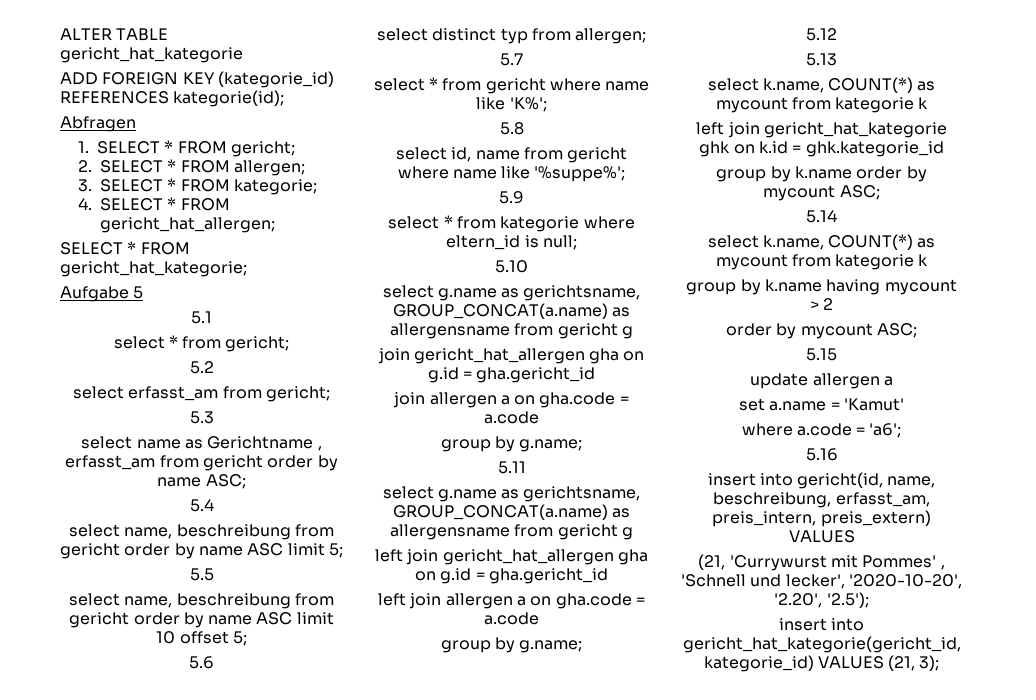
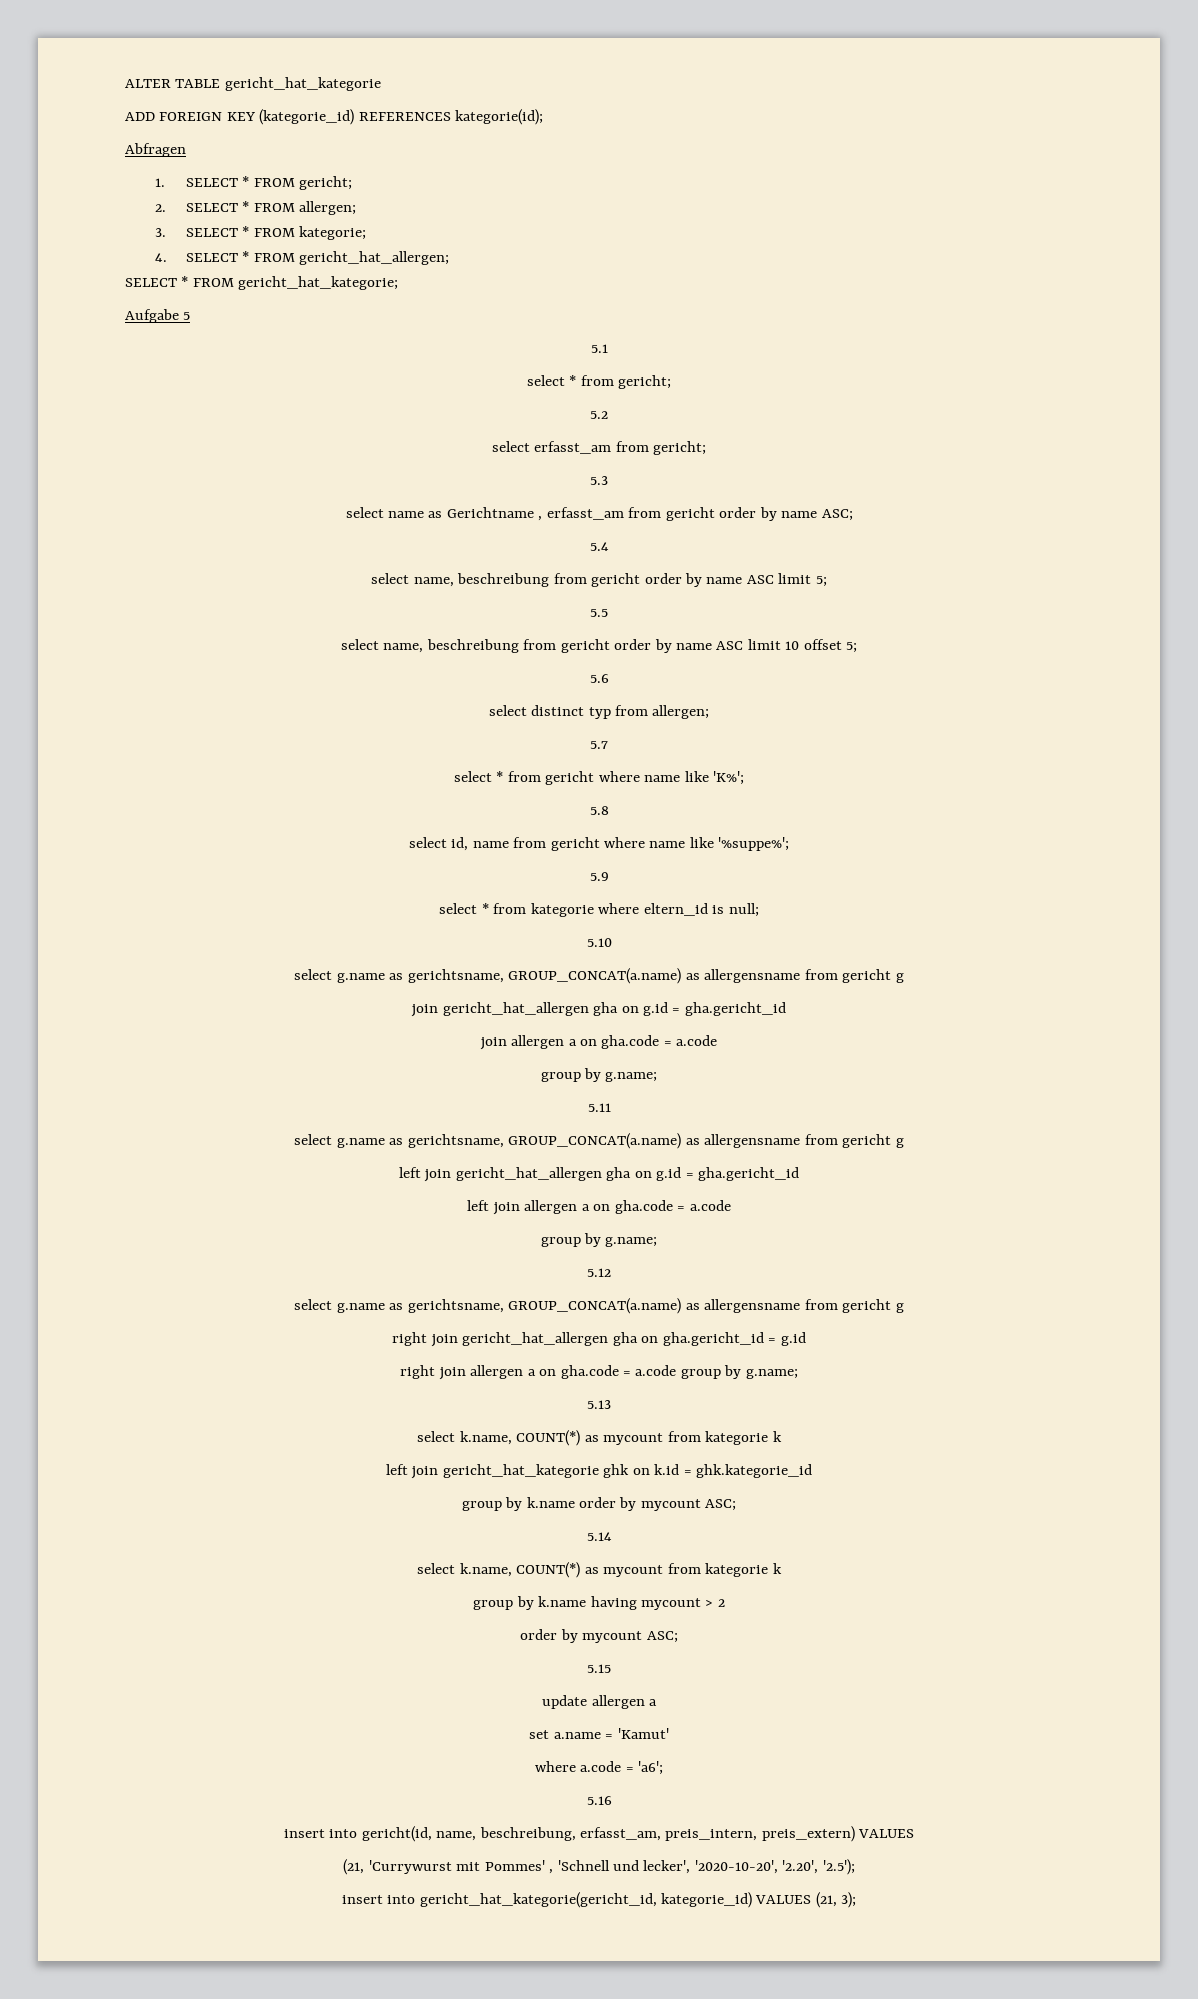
  5.12
+ select g.name as gerichtsname, GROUP_CONCAT(a.name) as allergensname from gericht g
+ right join gericht_hat_allergen gha on gha.gericht_id = g.id
+ right join allergen a on gha.code = a.code group by g.name;

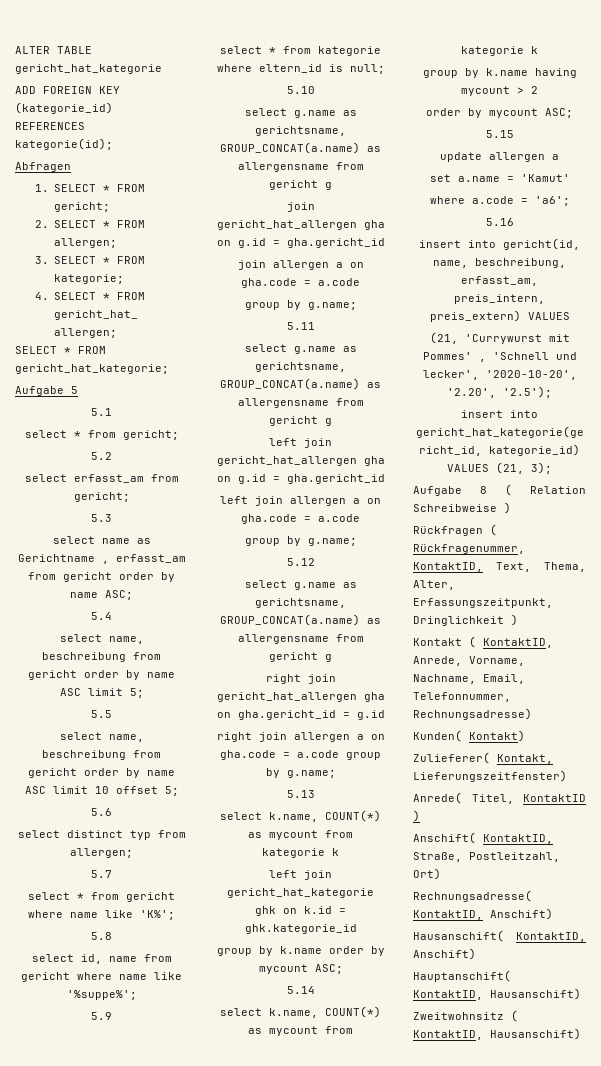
+ Aufgabe 8 ( Relation Schreibweise )
+ Rückfragen ( Rückfragenummer, KontaktID, Text, Thema, Alter, Erfassungszeitpunkt, Dringlichkeit )
+ Kontakt ( KontaktID, Anrede, Vorname, Nachname, Email, Telefonnummer, Rechnungsadresse)
+ Kunden( Kontakt)
+ Zulieferer( Kontakt, Lieferungszeitfenster)
+ Anrede( Titel, KontaktID )
+ Anschift( KontaktID, Straße, Postleitzahl, Ort)
+ Rechnungsadresse( KontaktID, Anschift)
+ Hausanschift( KontaktID, Anschift)
+ Hauptanschift( KontaktID, Hausanschift)
+ Zweitwohnsitz ( KontaktID, Hausanschift)

